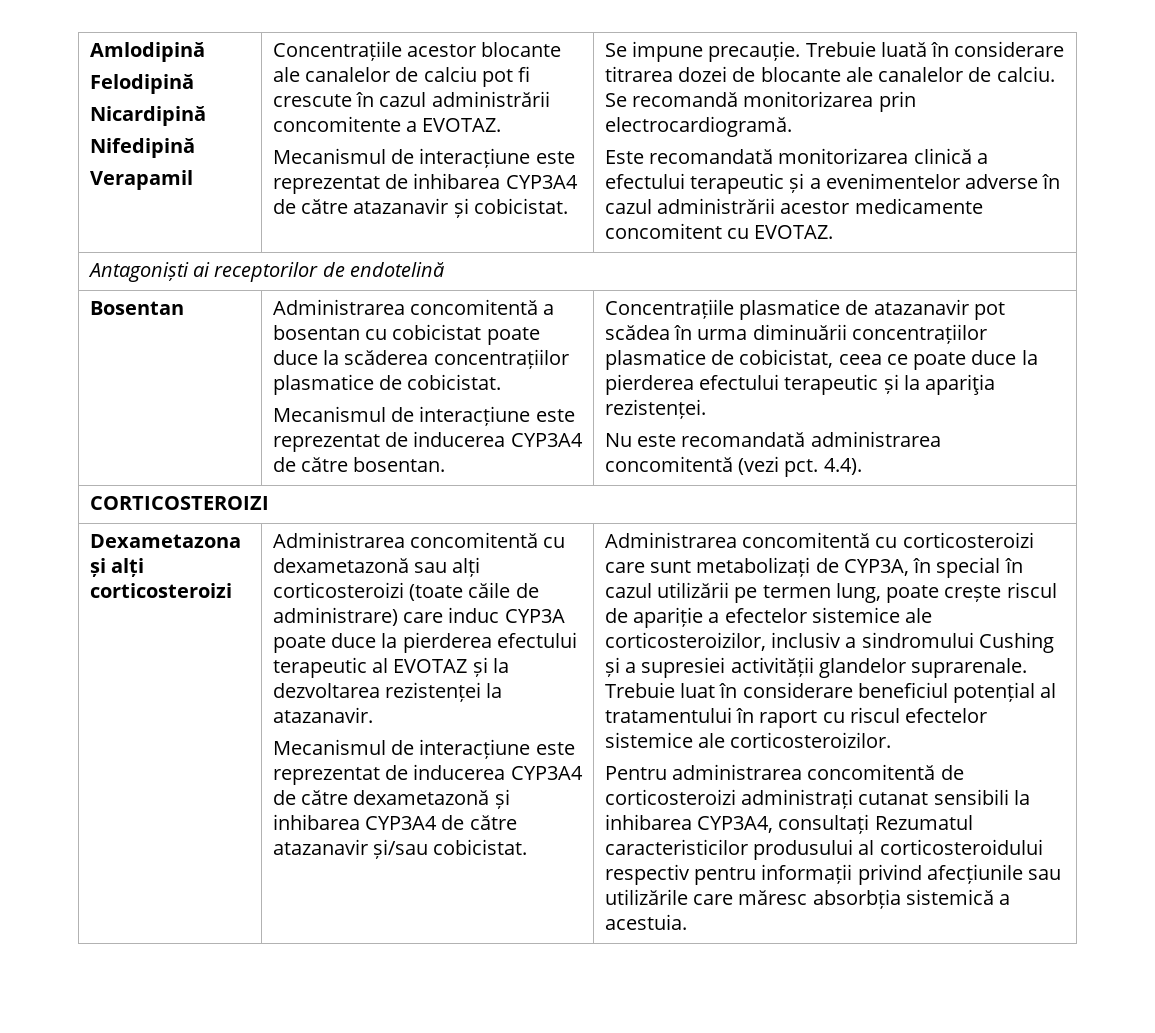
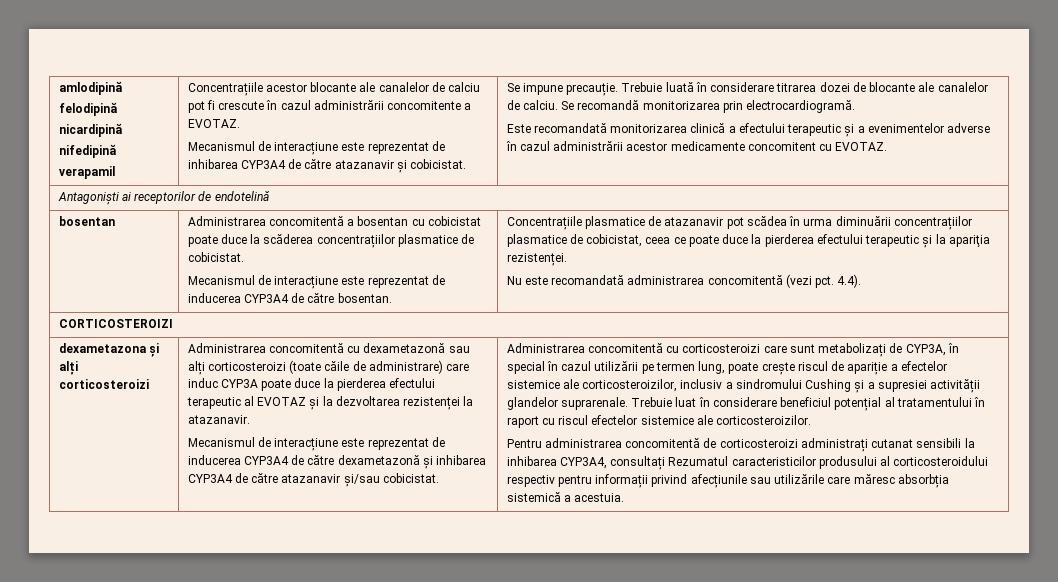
- Amlodipină
- Felodipină
- Nicardipină
- Nifedipină
- Verapamil
+ amlodipină
+ felodipină
+ nicardipină
+ nifedipină
+ verapamil
  Antagoniști ai receptorilor de endotelină
- Bosentan
+ bosentan
- Dexametazona și alți corticosteroizi
+ dexametazona și alți corticosteroizi

